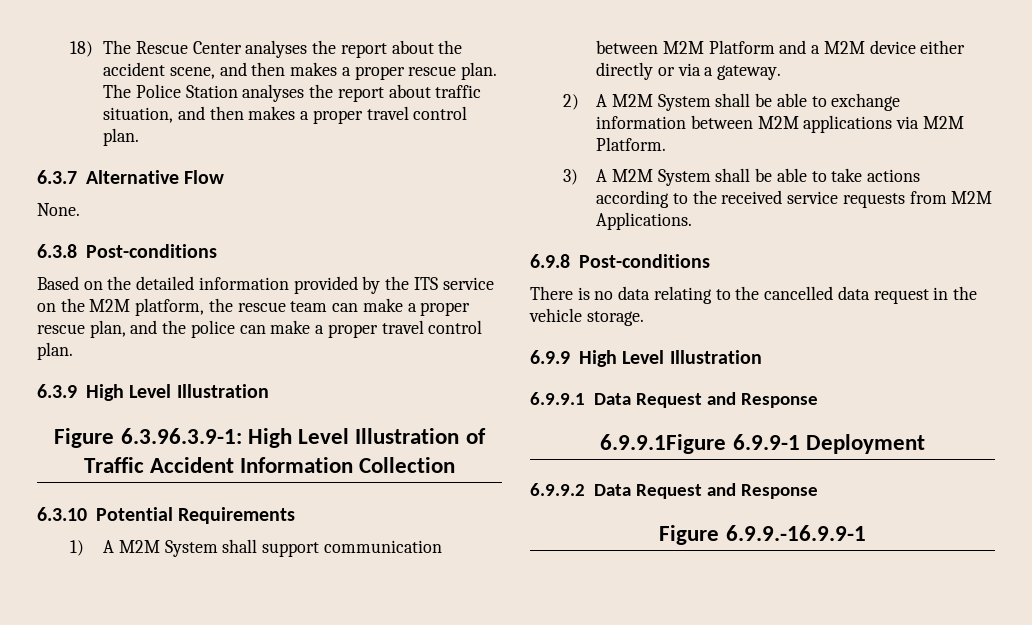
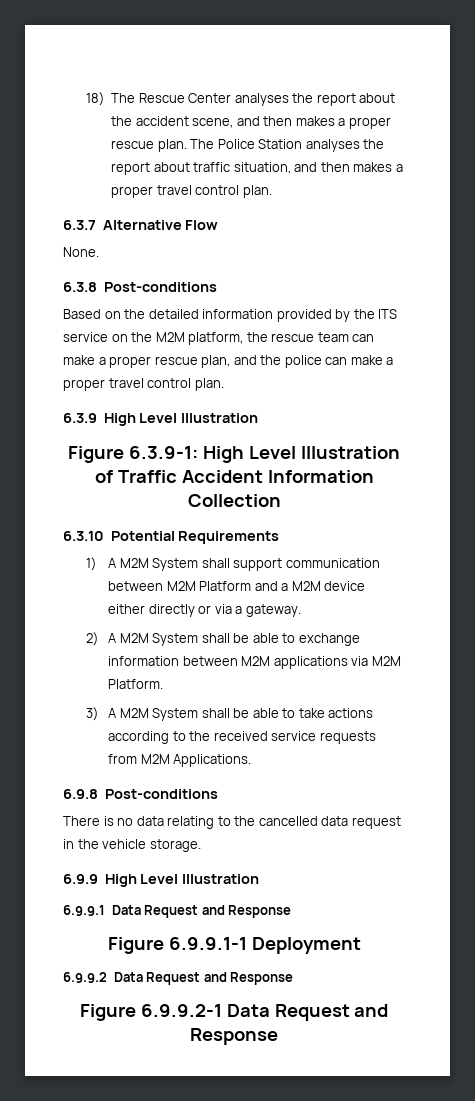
- Figure 6.3.96.3.9-1: High Level Illustration of Traffic Accident Information Collection
+ Figure 6.3.9-1: High Level Illustration of Traffic Accident Information Collection
- 6.9.9.1Figure 6.9.9-1 Deployment
+ Figure 6.9.9.1-1 Deployment
- Figure 6.9.9.-16.9.9-1
+ Figure 6.9.9.2-1 Data Request and Response

